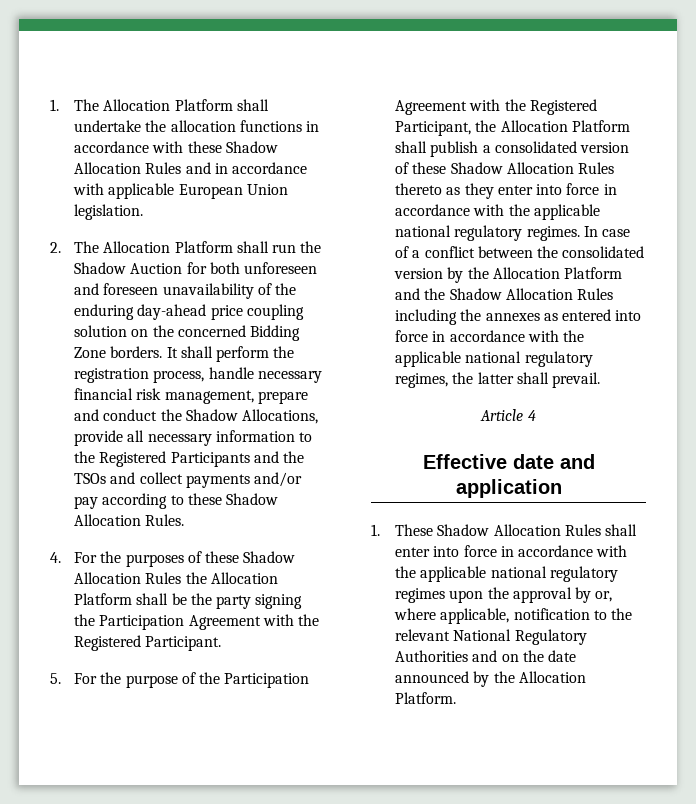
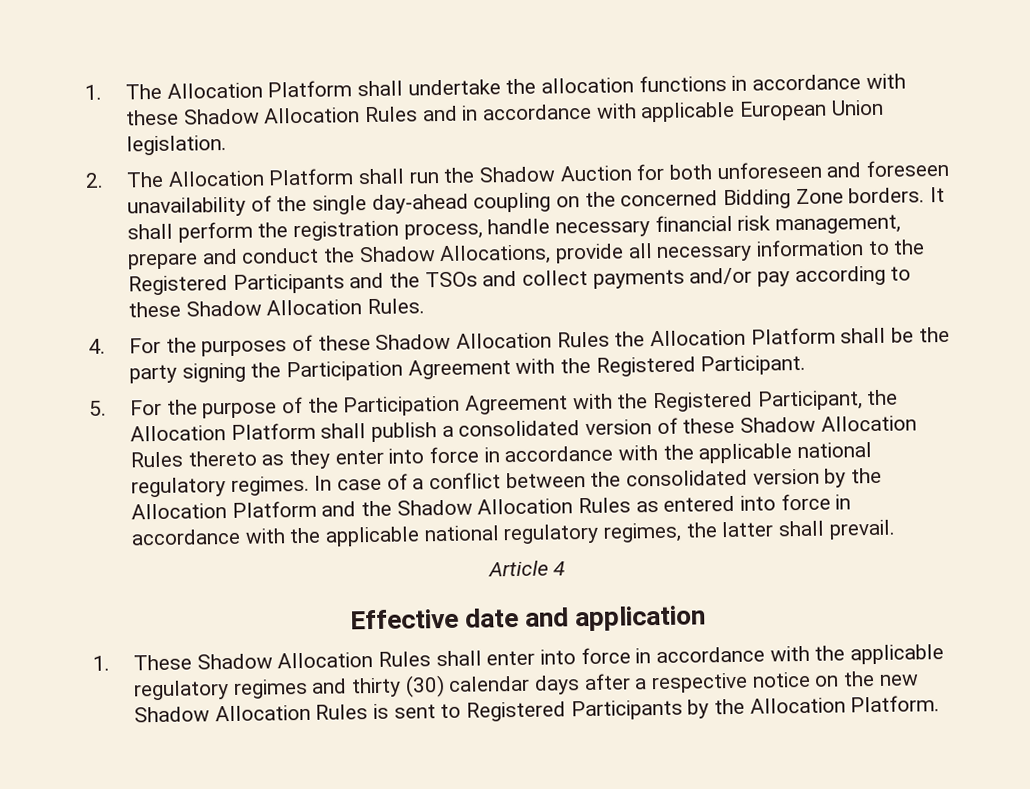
- 2. The Allocation Platform shall run the Shadow Auction for both unforeseen and foreseen unavailability of the enduring day-ahead price coupling solution on the concerned Bidding Zone borders.
+ 2. The Allocation Platform shall run the Shadow Auction for both unforeseen and foreseen unavailability of the single day‐ahead coupling on the concerned Bidding Zone borders.
- In case of a conflict between the consolidated version by the Allocation Platform and the Shadow Allocation Rules including the annexes as entered into force in accordance with the applicable national regulatory regimes, the latter shall prevail.
+ In case of a conflict between the consolidated version by the Allocation Platform and the Shadow Allocation Rules as entered into force in accordance with the applicable national regulatory regimes, the latter shall prevail.
- 1. These Shadow Allocation Rules shall enter into force in accordance with the applicable national regulatory regimes upon the approval by or, where applicable, notification to the relevant National Regulatory Authorities and on the date announced by the Allocation Platform.
+ 1. These Shadow Allocation Rules shall enter into force in accordance with the applicable regulatory regimes and thirty (30) calendar days after a respective notice on the new Shadow Allocation Rules is sent to Registered Participants by the Allocation Platform.

